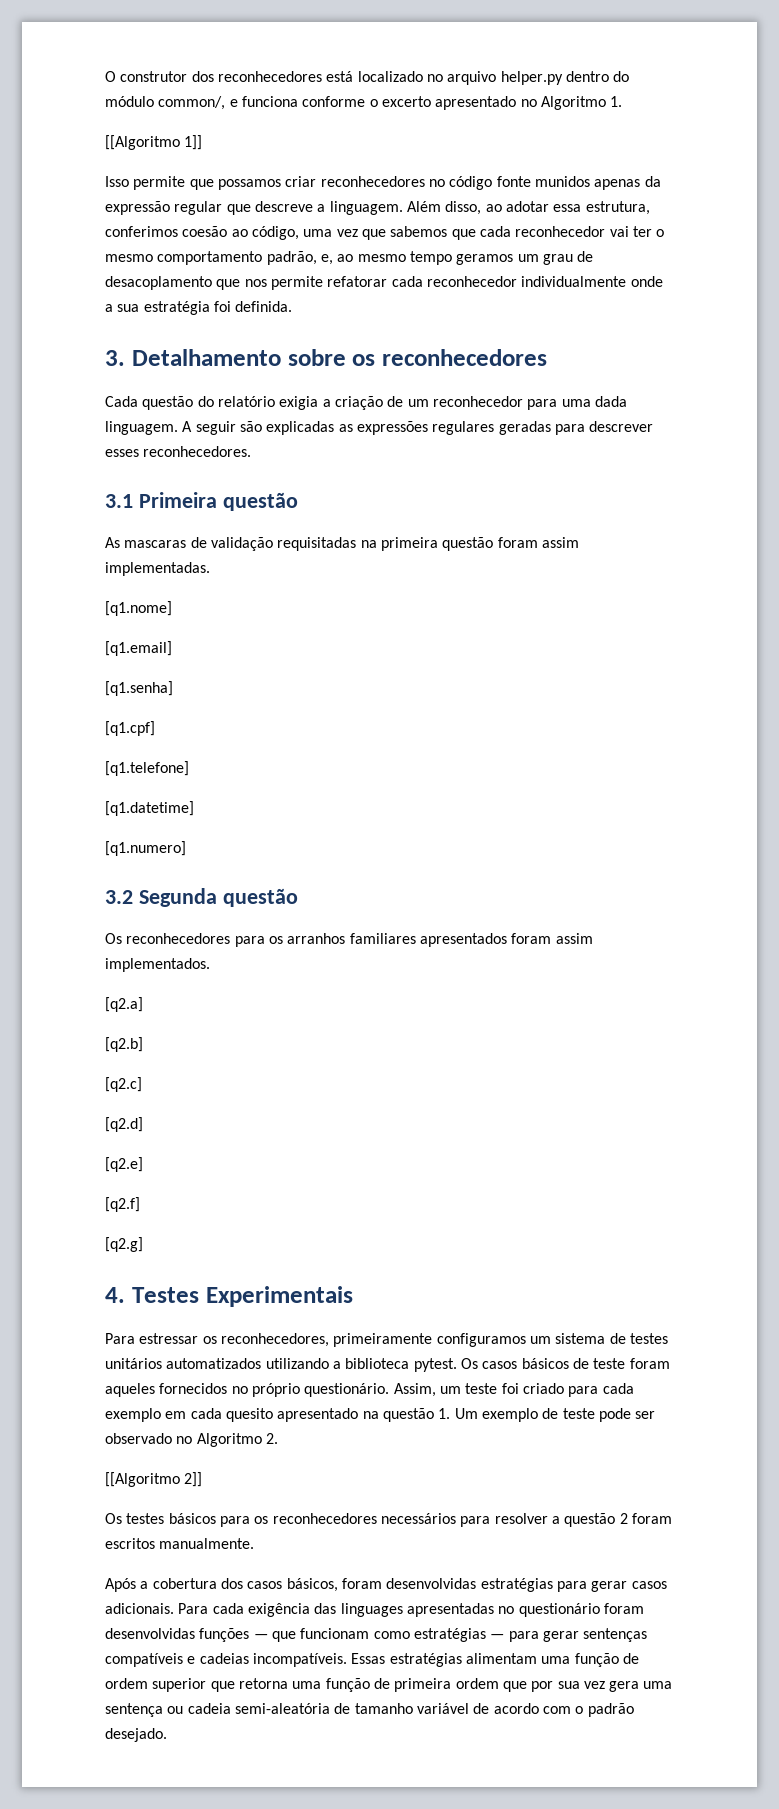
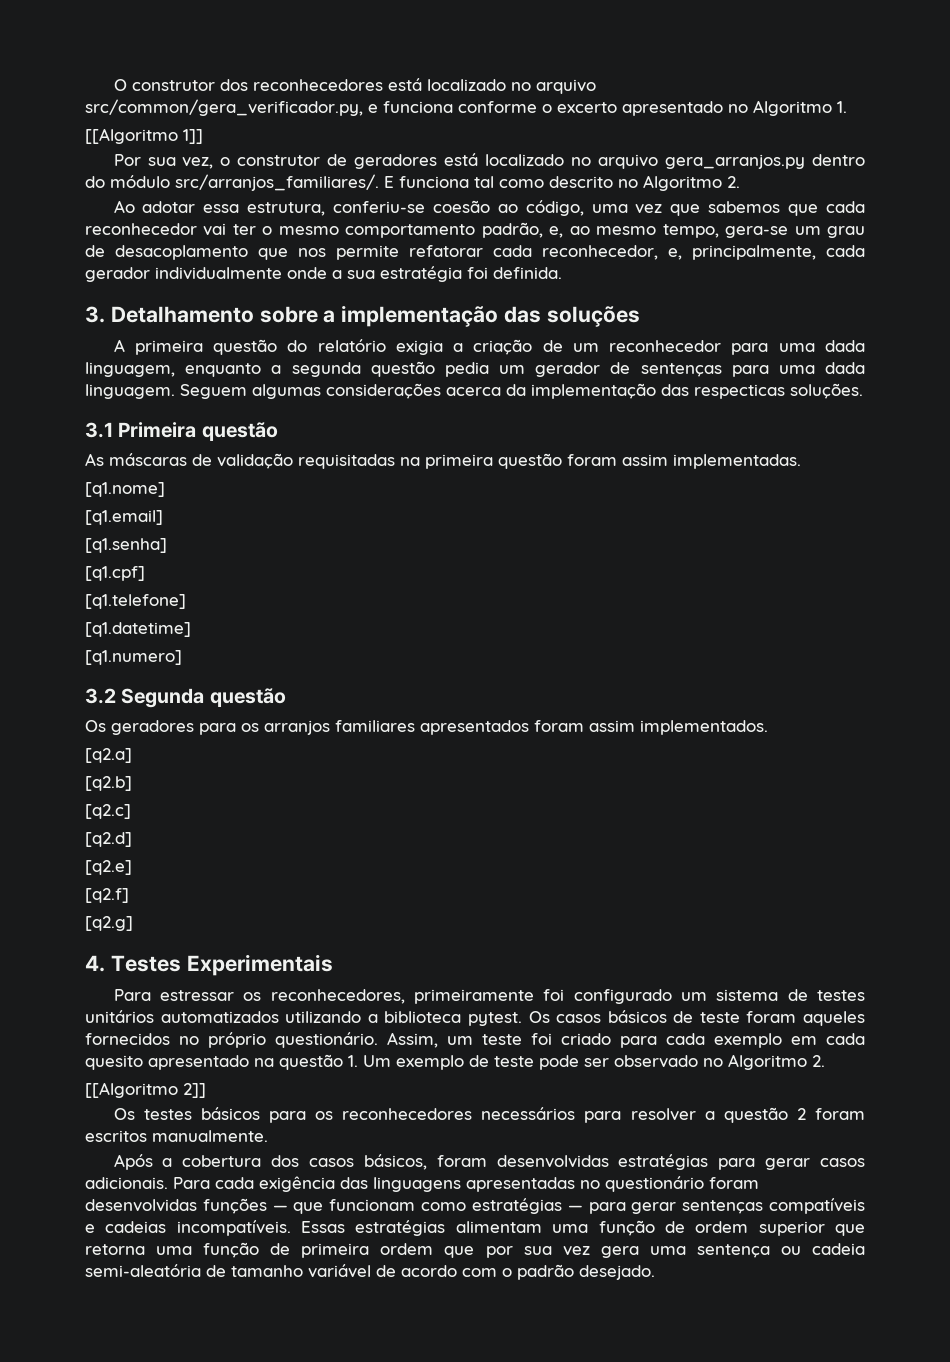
- O construtor dos reconhecedores está localizado no arquivo helper.py dentro do módulo common/, e funciona conforme o excerto apresentado no Algoritmo 1.
+ O construtor dos reconhecedores está localizado no arquivo src/common/gera_verificador.py, e funciona conforme o excerto apresentado no Algoritmo 1.
- Isso permite que possamos criar reconhecedores no código fonte munidos apenas da expressão regular que descreve a linguagem. Além disso, ao adotar essa estrutura, conferimos coesão ao código, uma vez que sabemos que cada reconhecedor vai ter o mesmo comportamento padrão, e, ao mesmo tempo geramos um grau de desacoplamento que nos permite refatorar cada reconhecedor individualmente onde a sua estratégia foi definida.
+ Por sua vez, o construtor de geradores está localizado no arquivo gera_arranjos.py dentro do módulo src/arranjos_familiares/. E funciona tal como descrito no Algoritmo 2.
+ Ao adotar essa estrutura, conferiu-se coesão ao código, uma vez que sabemos que cada reconhecedor vai ter o mesmo comportamento padrão, e, ao mesmo tempo, gera-se um grau de desacoplamento que nos permite refatorar cada reconhecedor, e, principalmente, cada gerador individualmente onde a sua estratégia foi definida.
- 3. Detalhamento sobre os reconhecedores
- Cada questão do relatório exigia a criação de um reconhecedor para uma dada linguagem. A seguir são explicadas as expressões regulares geradas para descrever esses reconhecedores.
+ 3. Detalhamento sobre a implementação das soluções
+ A primeira questão do relatório exigia a criação de um reconhecedor para uma dada linguagem, enquanto a segunda questão pedia um gerador de sentenças para uma dada linguagem. Seguem algumas considerações acerca da implementação das respecticas soluções.
- As mascaras de validação requisitadas na primeira questão foram assim implementadas.
+ As máscaras de validação requisitadas na primeira questão foram assim implementadas.
- Os reconhecedores para os arranhos familiares apresentados foram assim implementados.
+ Os geradores para os arranjos familiares apresentados foram assim implementados.
- Para estressar os reconhecedores, primeiramente configuramos um sistema de testes unitários automatizados utilizando a biblioteca pytest.
+ Para estressar os reconhecedores, primeiramente foi configurado um sistema de testes unitários automatizados utilizando a biblioteca pytest.
- Para cada exigência das linguages apresentadas no questionário foram desenvolvidas funções — que funcionam como estratégias — para gerar sentenças compatíveis e cadeias incompatíveis.
+ Para cada exigência das linguagens apresentadas no questionário foram desenvolvidas funções — que funcionam como estratégias — para gerar sentenças compatíveis e cadeias incompatíveis.

